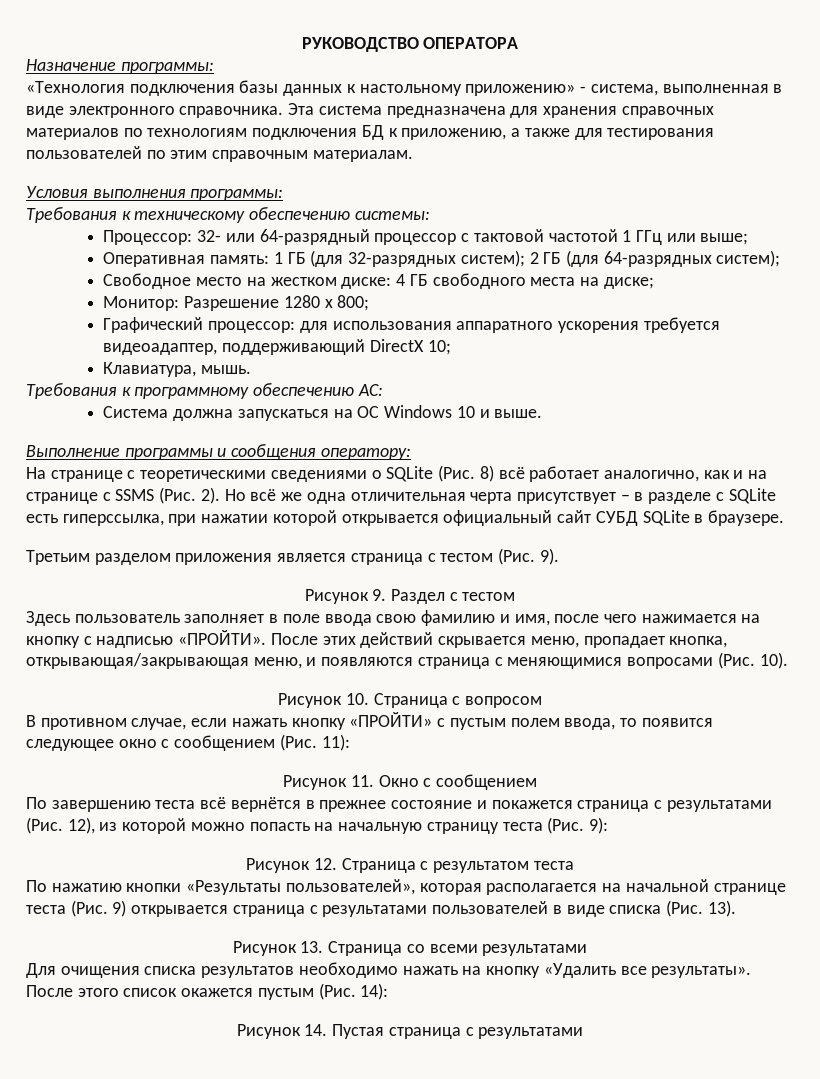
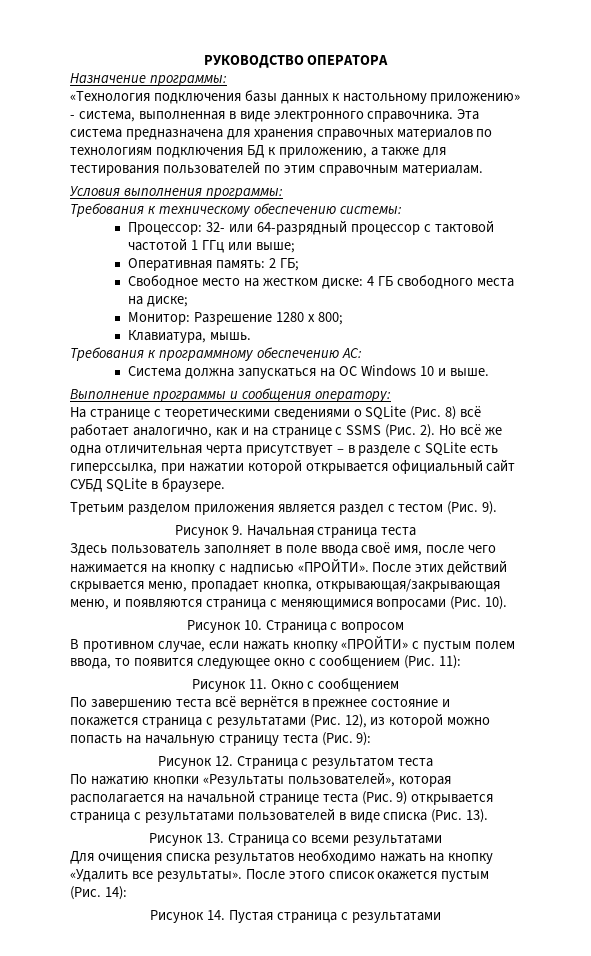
- Оперативная память: 1 ГБ (для 32-разрядных систем); 2 ГБ (для 64-разрядных систем);
+ Оперативная память: 2 ГБ;
- Графический процессор: для использования аппаратного ускорения требуется видеоадаптер, поддерживающий DirectX 10;
- Третьим разделом приложения является страница с тестом (Рис. 9).
+ Третьим разделом приложения является раздел с тестом (Рис. 9).
- Рисунок 9. Раздел с тестом
+ Рисунок 9. Начальная страница теста
- Здесь пользователь заполняет в поле ввода свою фамилию и имя, после чего нажимается на кнопку с надписью «ПРОЙТИ».
+ Здесь пользователь заполняет в поле ввода своё имя, после чего нажимается на кнопку с надписью «ПРОЙТИ».

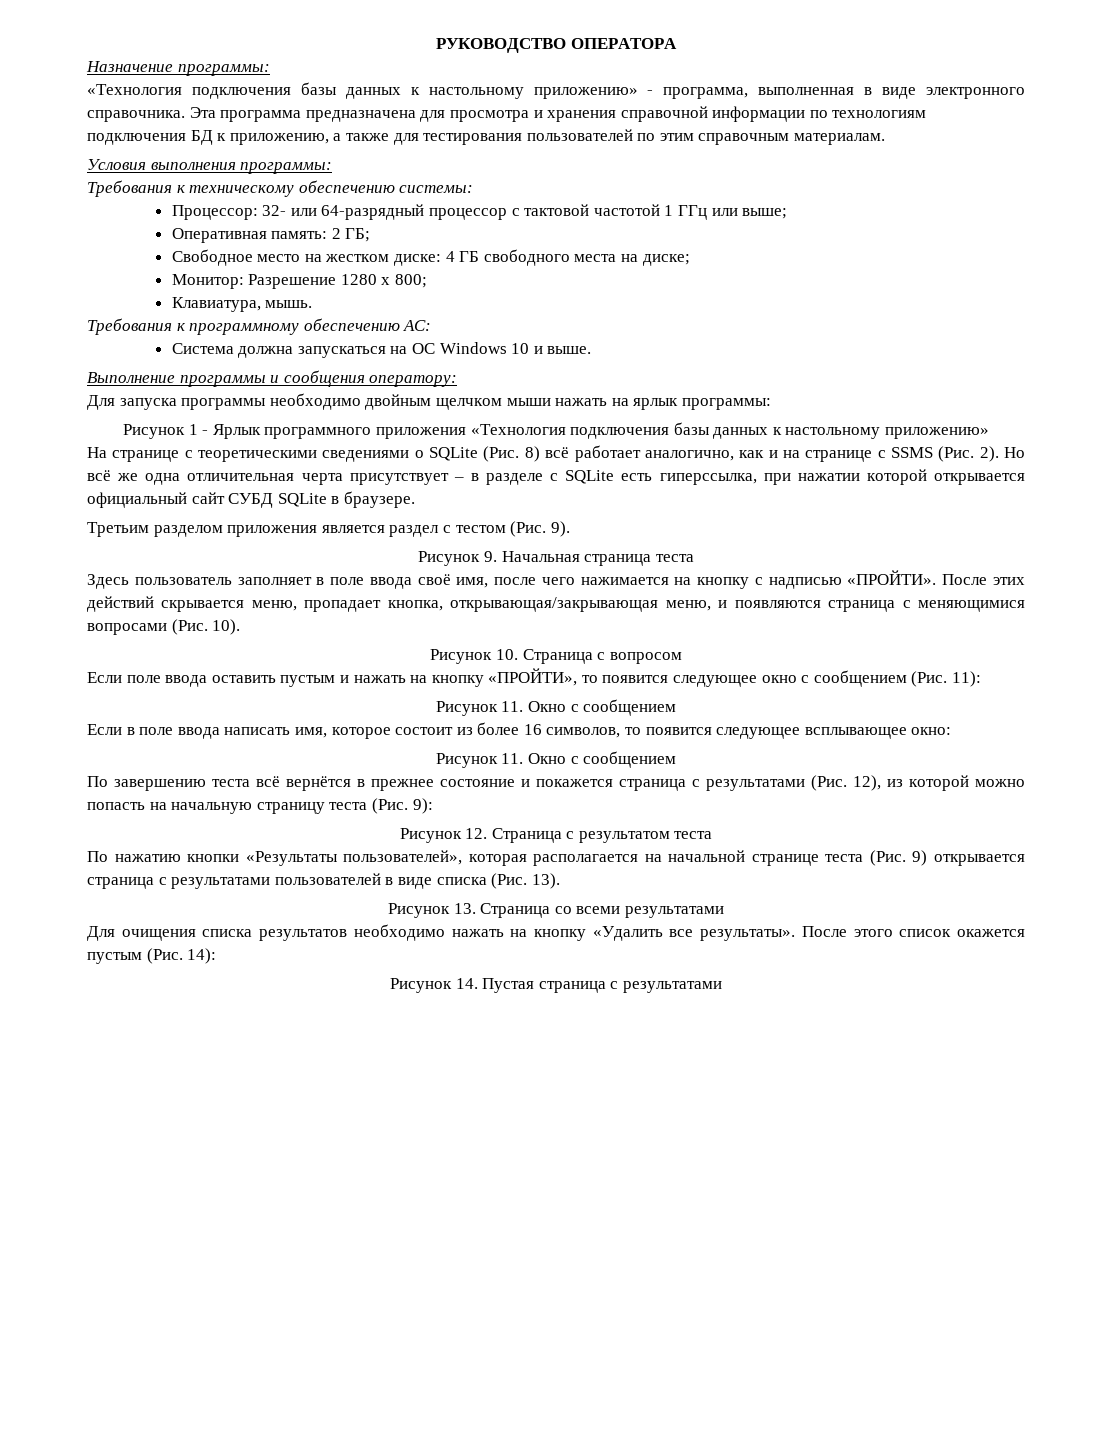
- «Технология подключения базы данных к настольному приложению» - система, выполненная в виде электронного справочника.
+ «Технология подключения базы данных к настольному приложению» - программа, выполненная в виде электронного справочника.
- Эта система предназначена для хранения справочных материалов по технологиям подключения БД к приложению, а также для тестирования пользователей по этим справочным материалам.
+ Эта программа предназначена для просмотра и хранения справочной информации по технологиям подключения БД к приложению, а также для тестирования пользователей по этим справочным материалам.
+ Для запуска программы необходимо двойным щелчком мыши нажать на ярлык программы:
+ Рисунок 1 - Ярлык программного приложения «Технология подключения базы данных к настольному приложению»
- В противном случае, если нажать кнопку «ПРОЙТИ» с пустым полем ввода, то появится следующее окно с сообщением (Рис. 11):
+ Если поле ввода оставить пустым и нажать на кнопку «ПРОЙТИ», то появится следующее окно с сообщением (Рис. 11):
+ Если в поле ввода написать имя, которое состоит из более 16 символов, то появится следующее всплывающее окно:
+ Рисунок 11. Окно с сообщением

